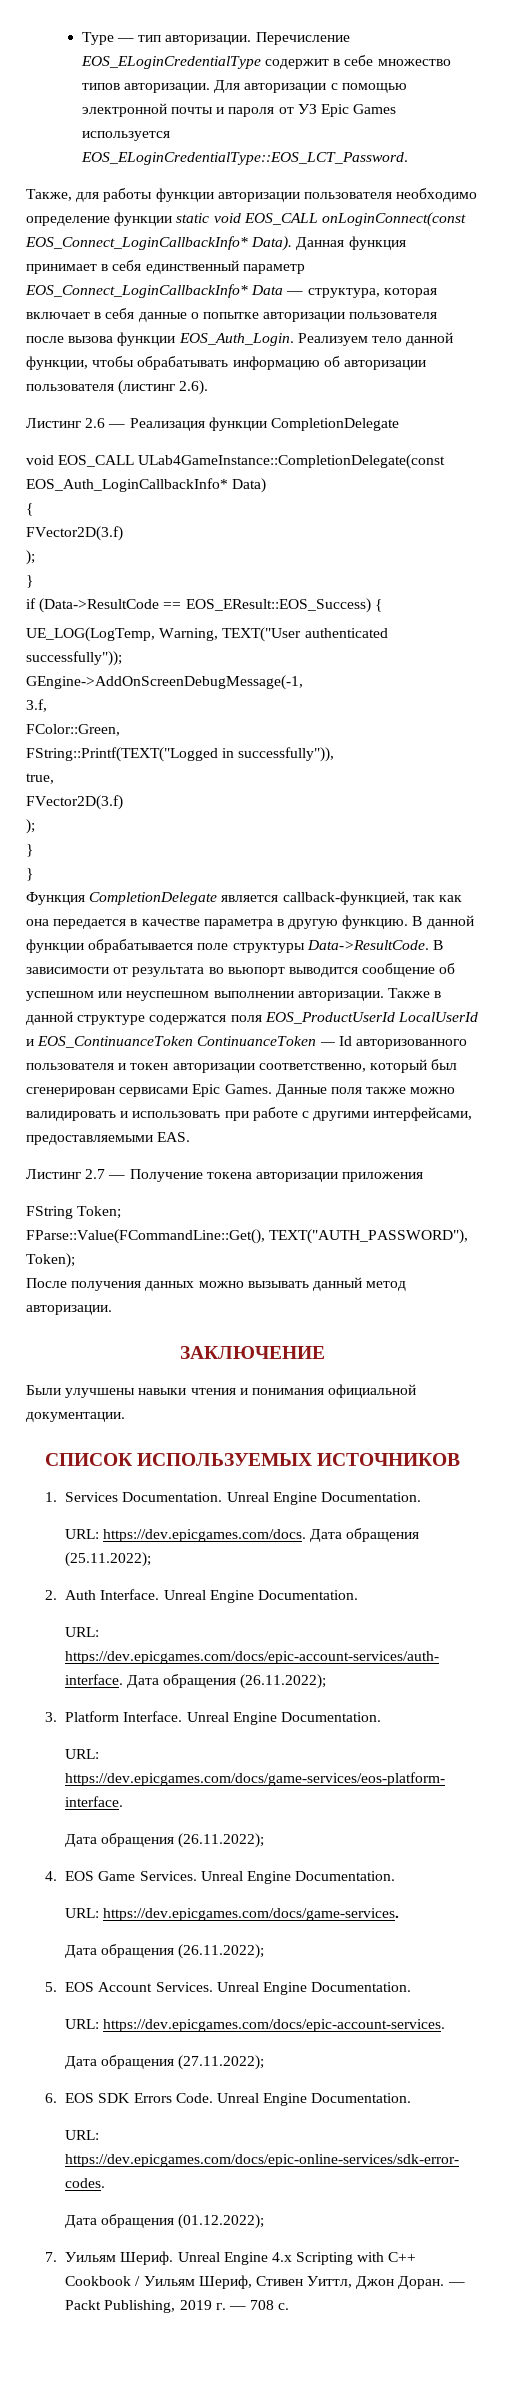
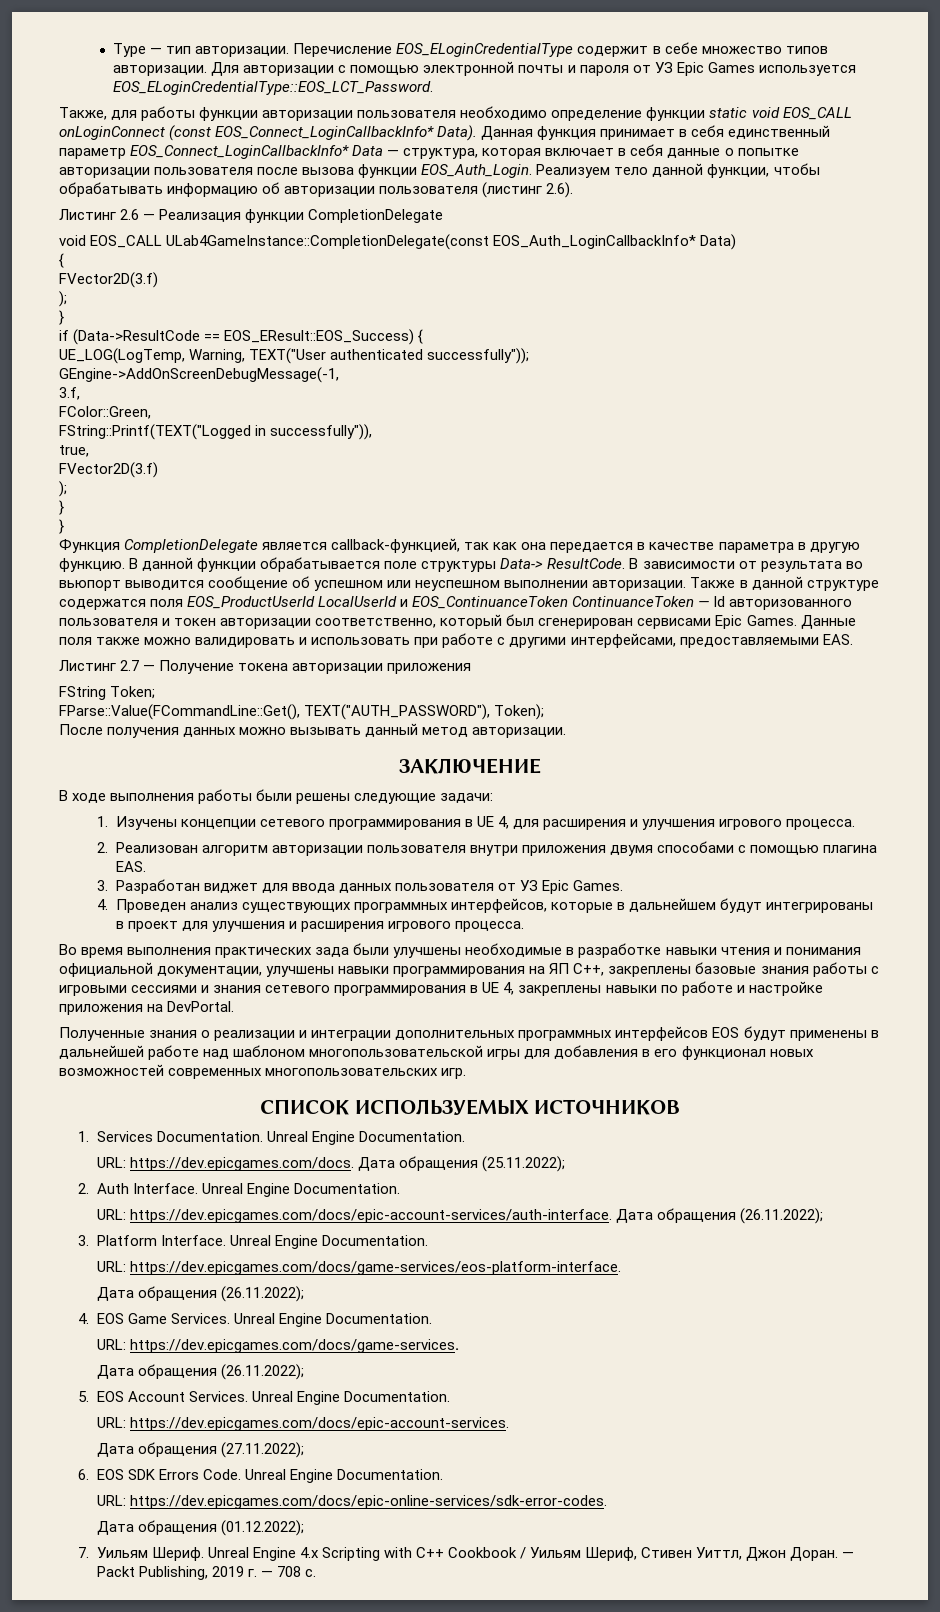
- Также, для работы функции авторизации пользователя необходимо определение функции static void EOS_CALL onLoginConnect(const EOS_Connect_LoginCallbackInfo* Data).
+ Также, для работы функции авторизации пользователя необходимо определение функции static void EOS_CALL onLoginConnect (const EOS_Connect_LoginCallbackInfo* Data).
- В данной функции обрабатывается поле структуры Data->ResultCode.
+ В данной функции обрабатывается поле структуры Data-> ResultCode.
- Были улучшены навыки чтения и понимания официальной документации.
+ В ходе выполнения работы были решены следующие задачи:
+ 1. Изучены концепции сетевого программирования в UE 4, для расширения и улучшения игрового процесса.
+ 2. Реализован алгоритм авторизации пользователя внутри приложения двумя способами с помощью плагина EAS.
+ 3. Разработан виджет для ввода данных пользователя от УЗ Epic Games.
+ 4. Проведен анализ существующих программных интерфейсов, которые в дальнейшем будут интегрированы в проект для улучшения и расширения игрового процесса.
+ Во время выполнения практических зада были улучшены необходимые в разработке навыки чтения и понимания официальной документации, улучшены навыки программирования на ЯП С++, закреплены базовые знания работы с игровыми сессиями и знания сетевого программирования в UE 4, закреплены навыки по работе и настройке приложения на DevPortal.
+ Полученные знания о реализации и интеграции дополнительных программных интерфейсов EOS будут применены в дальнейшей работе над шаблоном многопользовательской игры для добавления в его функционал новых возможностей современных многопользовательских игр.

